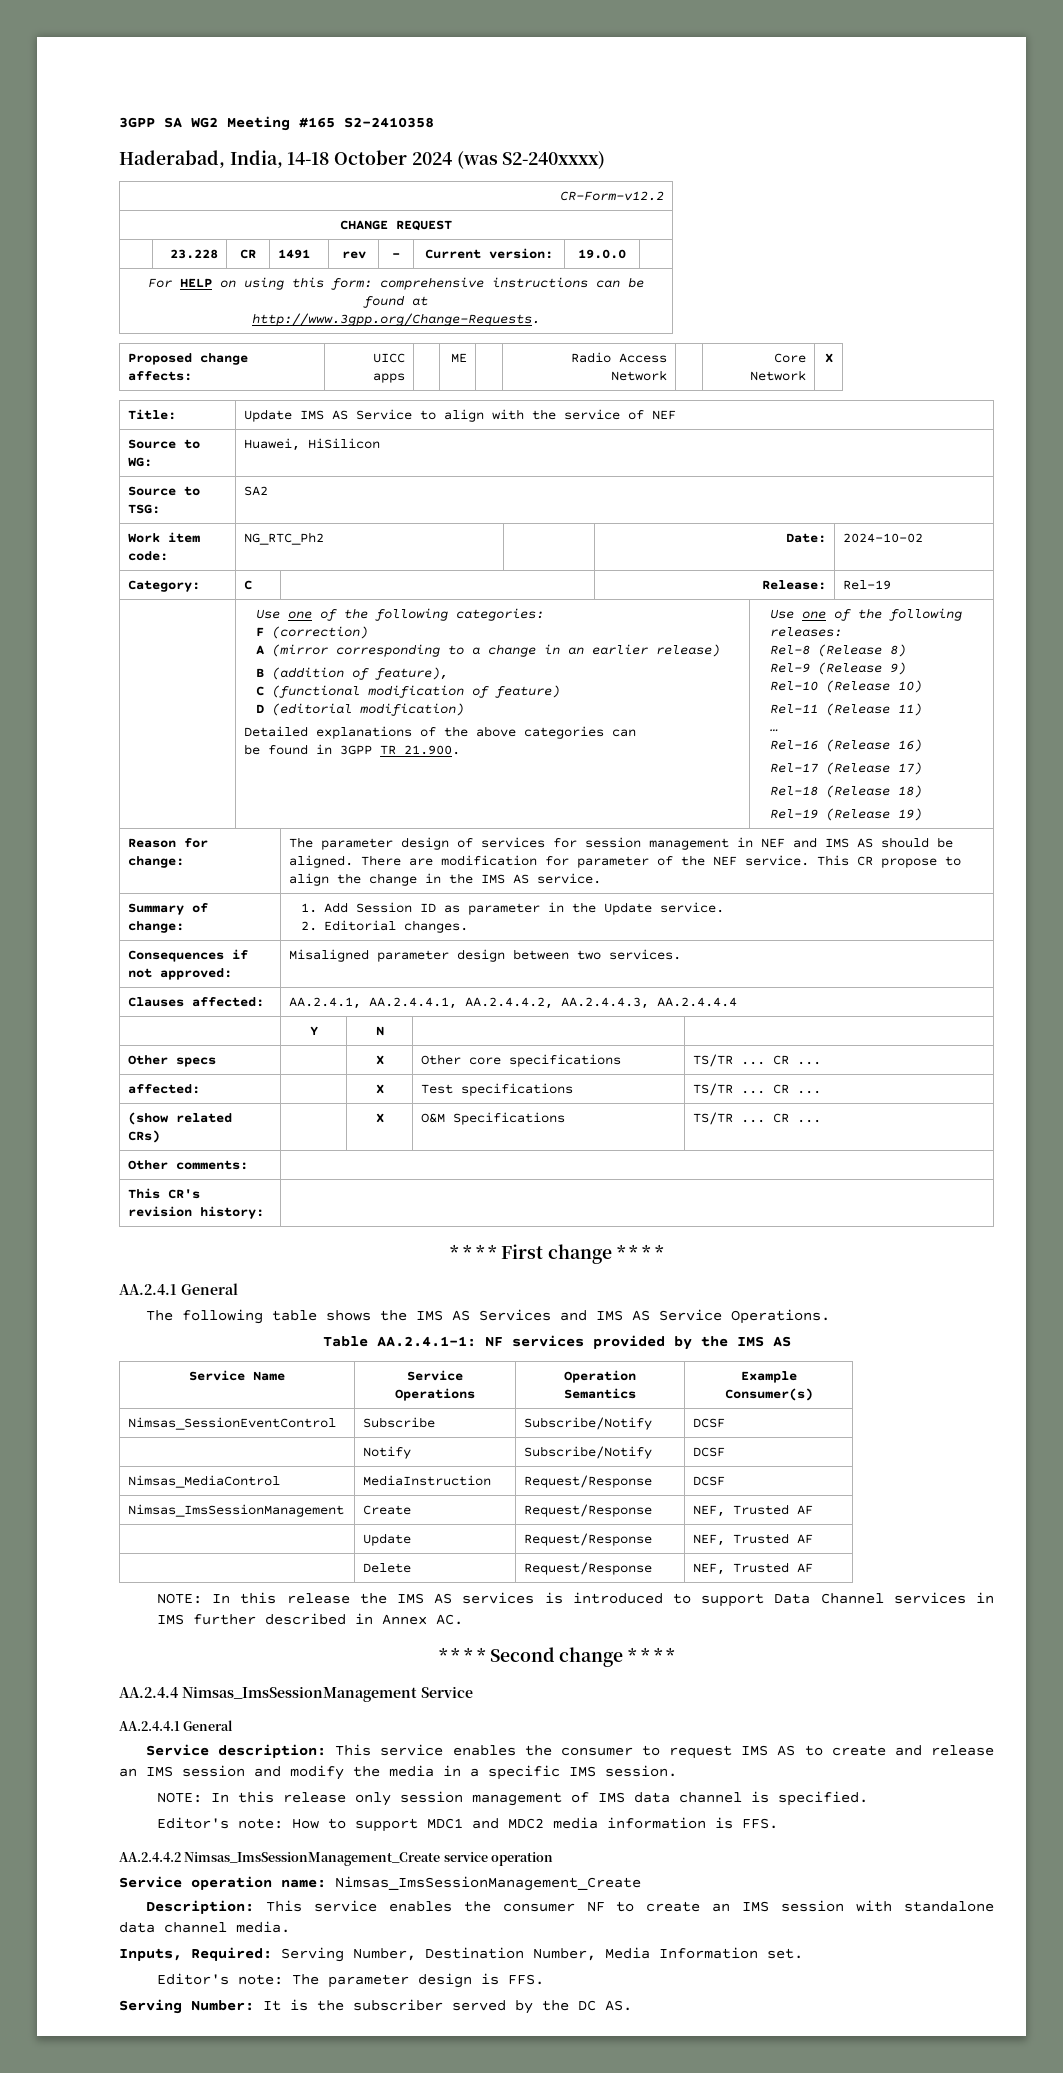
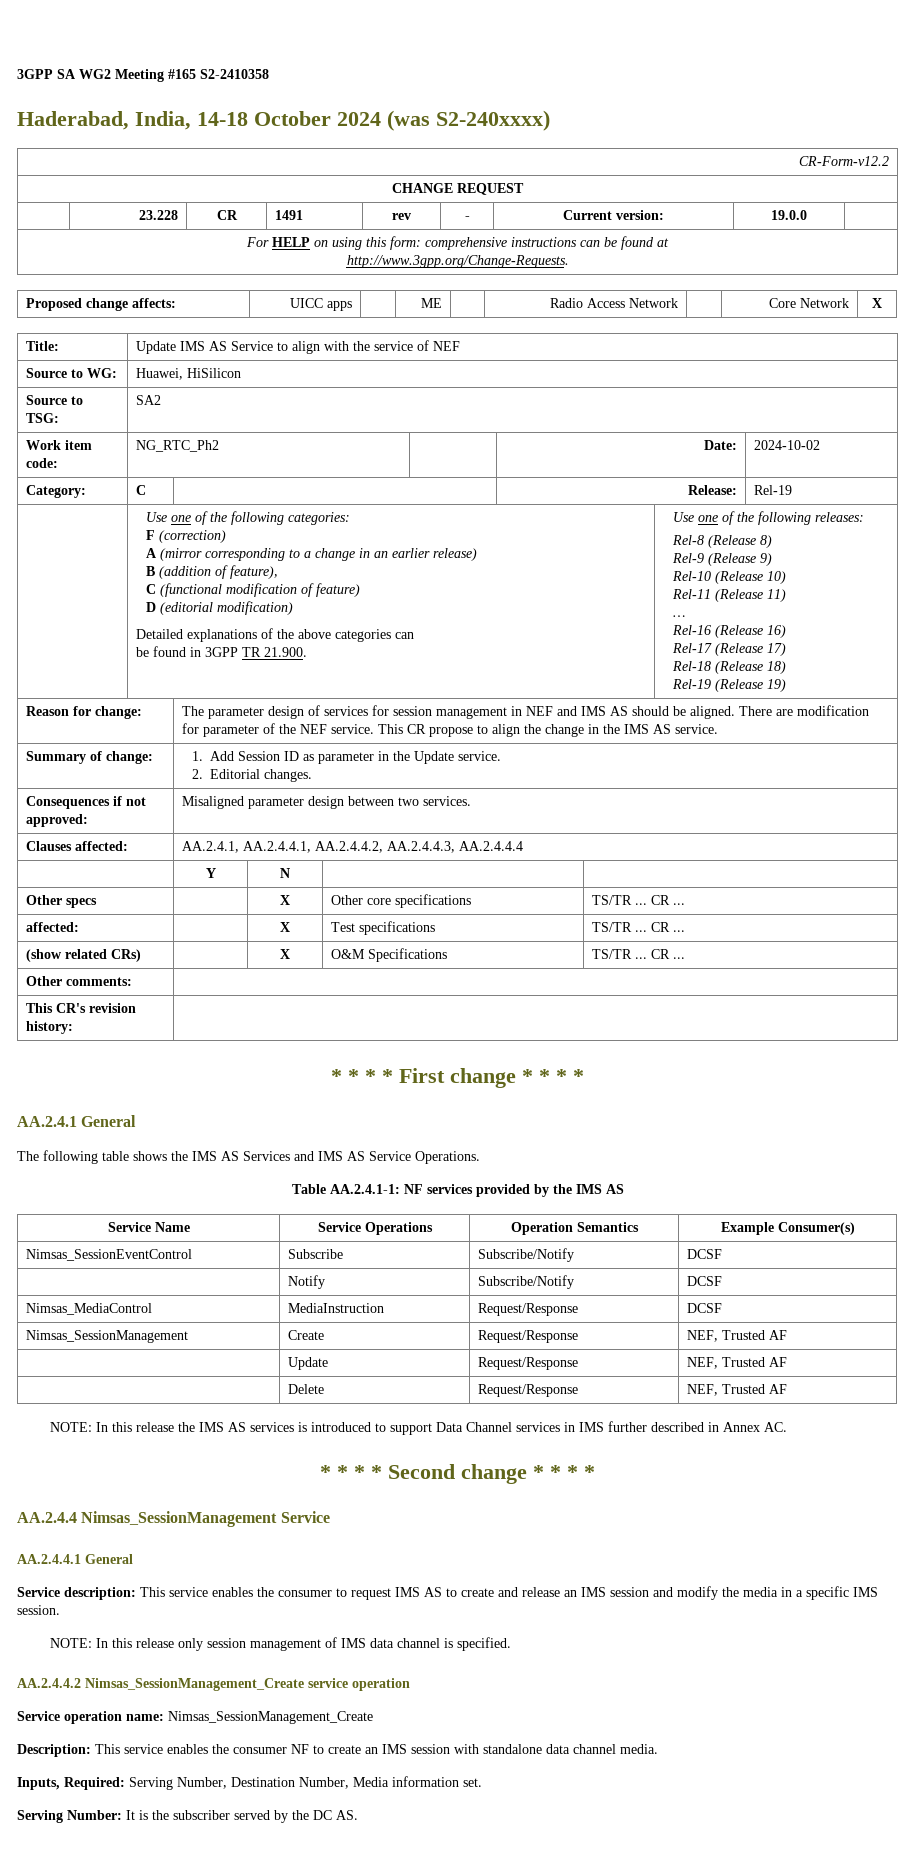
- Nimsas_ImsSessionManagement | Create | Request/Response | NEF, Trusted AF
+ Nimsas_SessionManagement | Create | Request/Response | NEF, Trusted AF
- AA.2.4.4 Nimsas_ImsSessionManagement Service
+ AA.2.4.4 Nimsas_SessionManagement Service
- Editor's note: How to support MDC1 and MDC2 media information is FFS.
- AA.2.4.4.2 Nimsas_ImsSessionManagement_Create service operation
+ AA.2.4.4.2 Nimsas_SessionManagement_Create service operation
- Service operation name: Nimsas_ImsSessionManagement_Create
+ Service operation name: Nimsas_SessionManagement_Create
- Inputs, Required: Serving Number, Destination Number, Media Information set.
+ Inputs, Required: Serving Number, Destination Number, Media information set.
- Editor's note: The parameter design is FFS.

